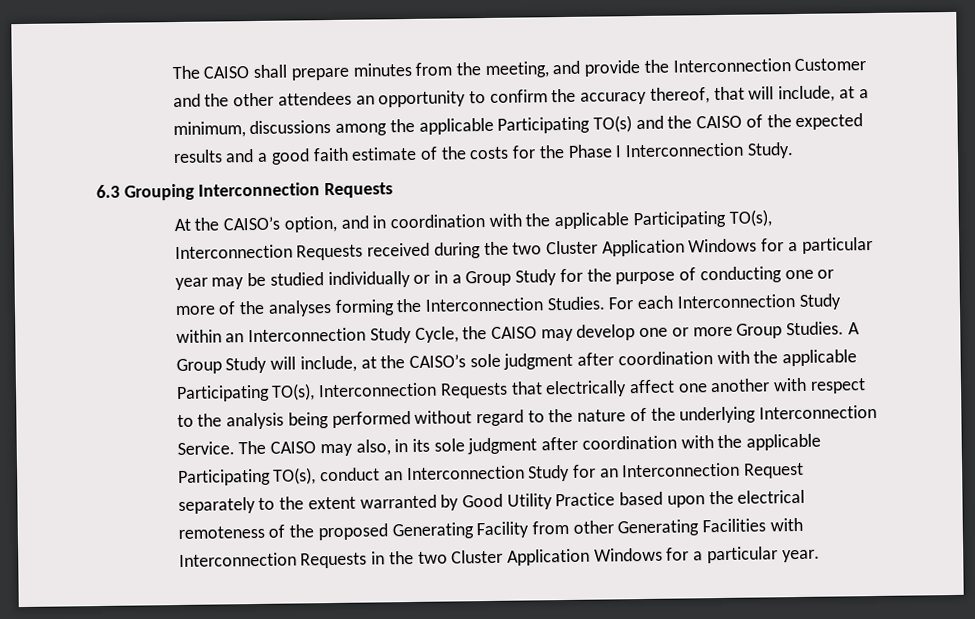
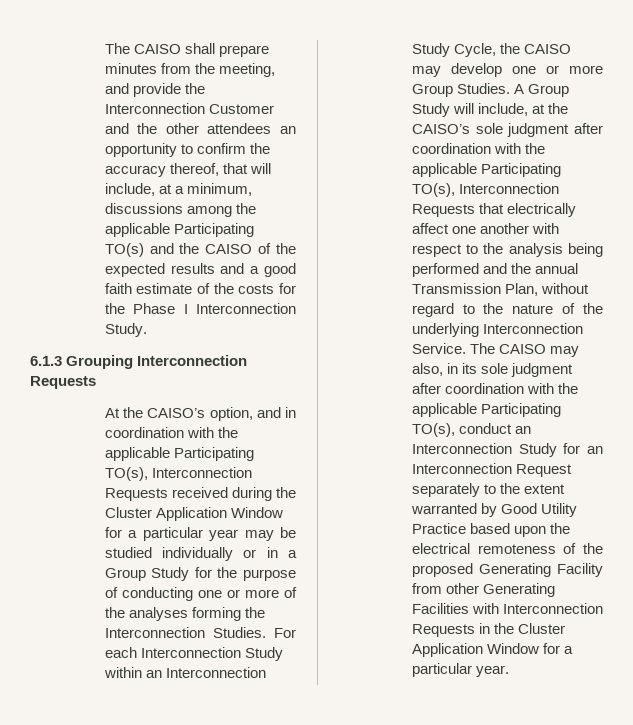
- 6.3 Grouping Interconnection Requests
+ 6.1.3 Grouping Interconnection Requests
- At the CAISO’s option, and in coordination with the applicable Participating TO(s), Interconnection Requests received during the two Cluster Application Windows for a particular year may be studied individually or in a Group Study for the purpose of conducting one or more of the analyses forming the Interconnection Studies.
+ At the CAISO’s option, and in coordination with the applicable Participating TO(s), Interconnection Requests received during the Cluster Application Window for a particular year may be studied individually or in a Group Study for the purpose of conducting one or more of the analyses forming the Interconnection Studies.
- A Group Study will include, at the CAISO’s sole judgment after coordination with the applicable Participating TO(s), Interconnection Requests that electrically affect one another with respect to the analysis being performed without regard to the nature of the underlying Interconnection Service.
+ A Group Study will include, at the CAISO’s sole judgment after coordination with the applicable Participating TO(s), Interconnection Requests that electrically affect one another with respect to the analysis being performed and the annual Transmission Plan, without regard to the nature of the underlying Interconnection Service.
- The CAISO may also, in its sole judgment after coordination with the applicable Participating TO(s), conduct an Interconnection Study for an Interconnection Request separately to the extent warranted by Good Utility Practice based upon the electrical remoteness of the proposed Generating Facility from other Generating Facilities with Interconnection Requests in the two Cluster Application Windows for a particular year.
+ The CAISO may also, in its sole judgment after coordination with the applicable Participating TO(s), conduct an Interconnection Study for an Interconnection Request separately to the extent warranted by Good Utility Practice based upon the electrical remoteness of the proposed Generating Facility from other Generating Facilities with Interconnection Requests in the Cluster Application Window for a particular year.

